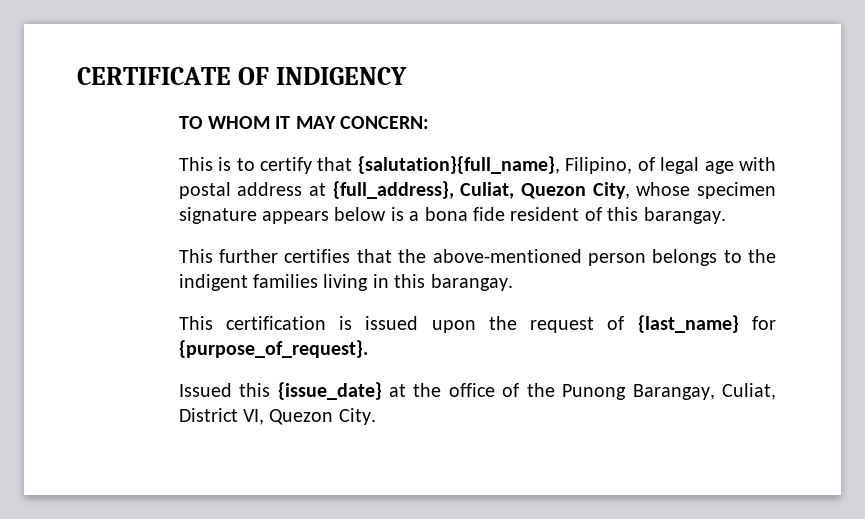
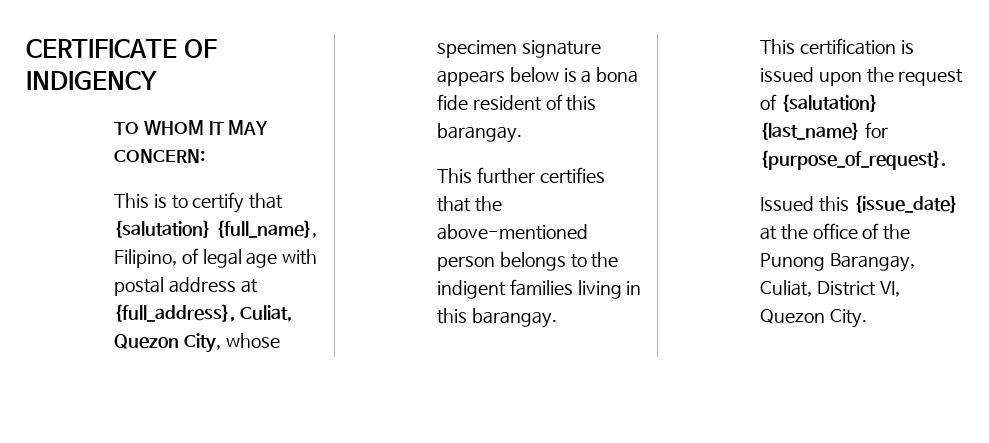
- This is to certify that {salutation}{full_name}, Filipino, of legal age with postal address at {full_address}, Culiat, Quezon City, whose specimen signature appears below is a bona fide resident of this barangay.
+ This is to certify that {salutation} {full_name}, Filipino, of legal age with postal address at {full_address}, Culiat, Quezon City, whose specimen signature appears below is a bona fide resident of this barangay.
- This certification is issued upon the request of {last_name} for {purpose_of_request}.
+ This certification is issued upon the request of {salutation} {last_name} for {purpose_of_request}.

